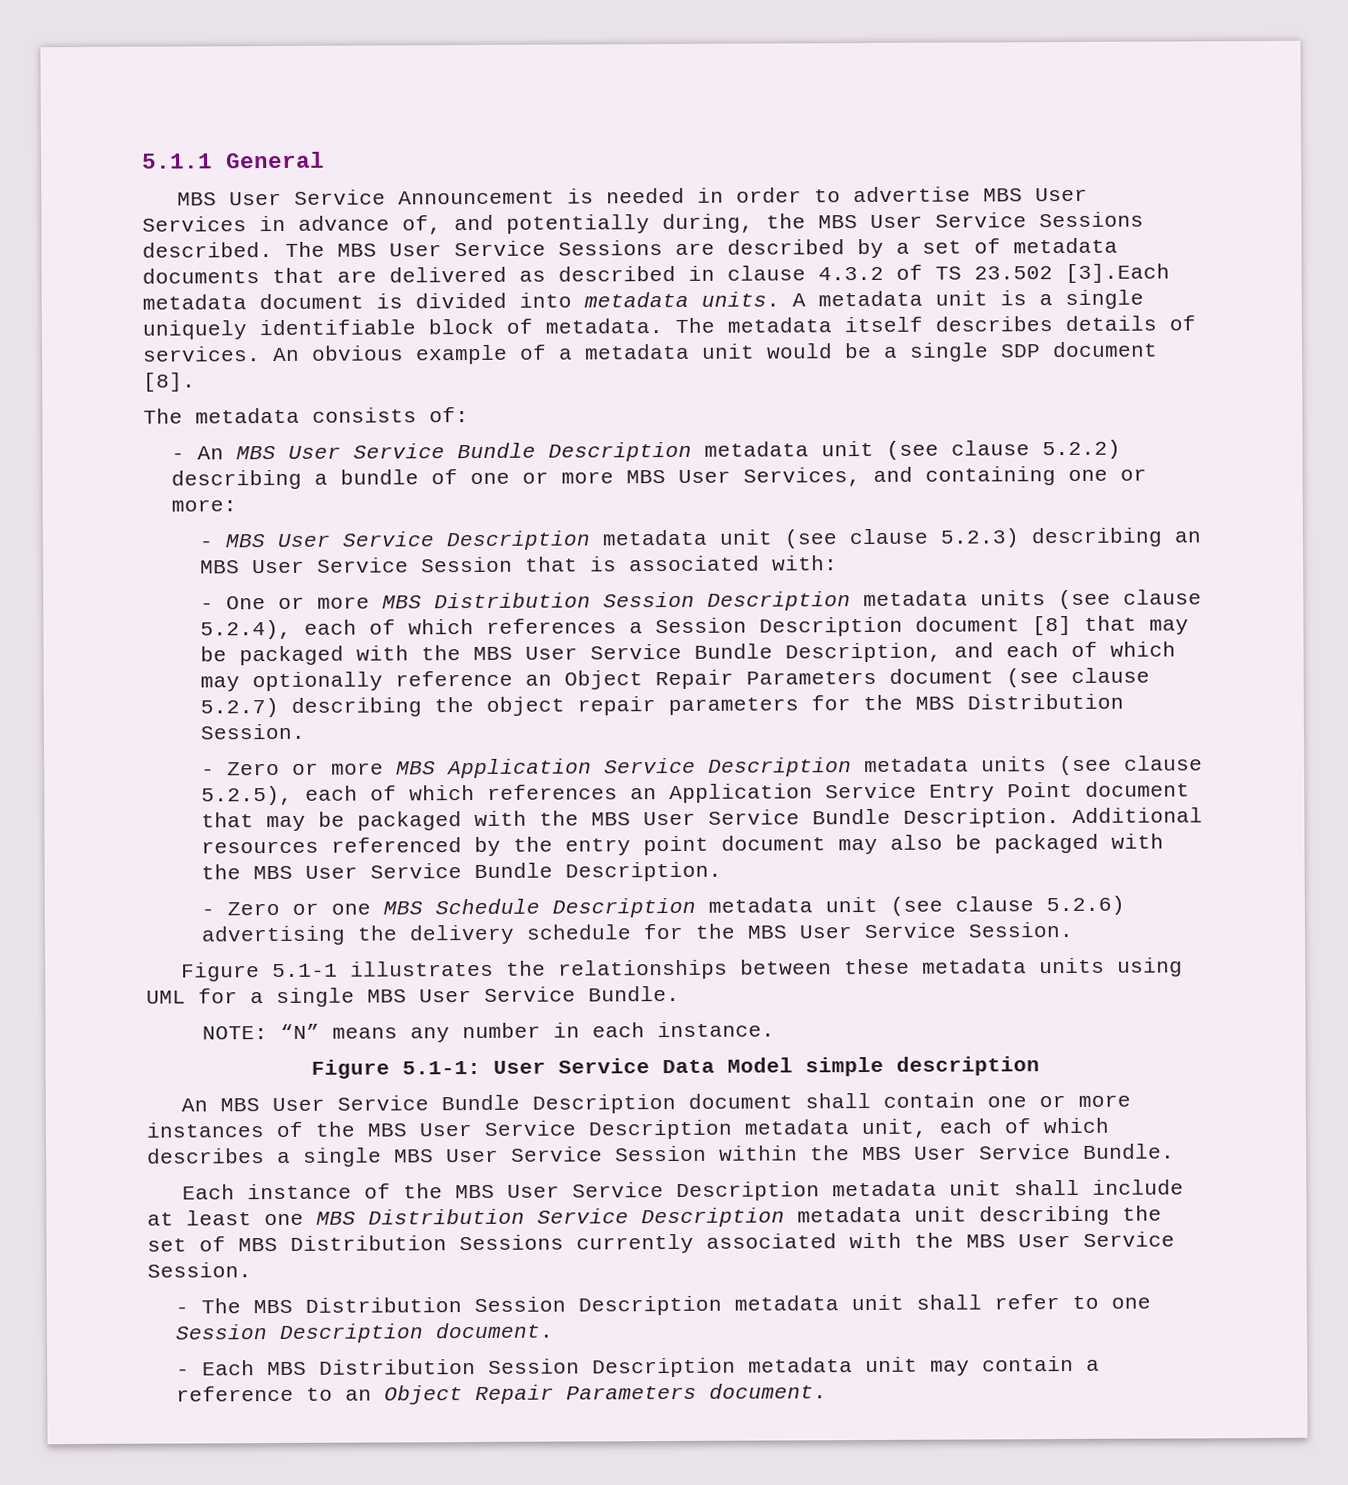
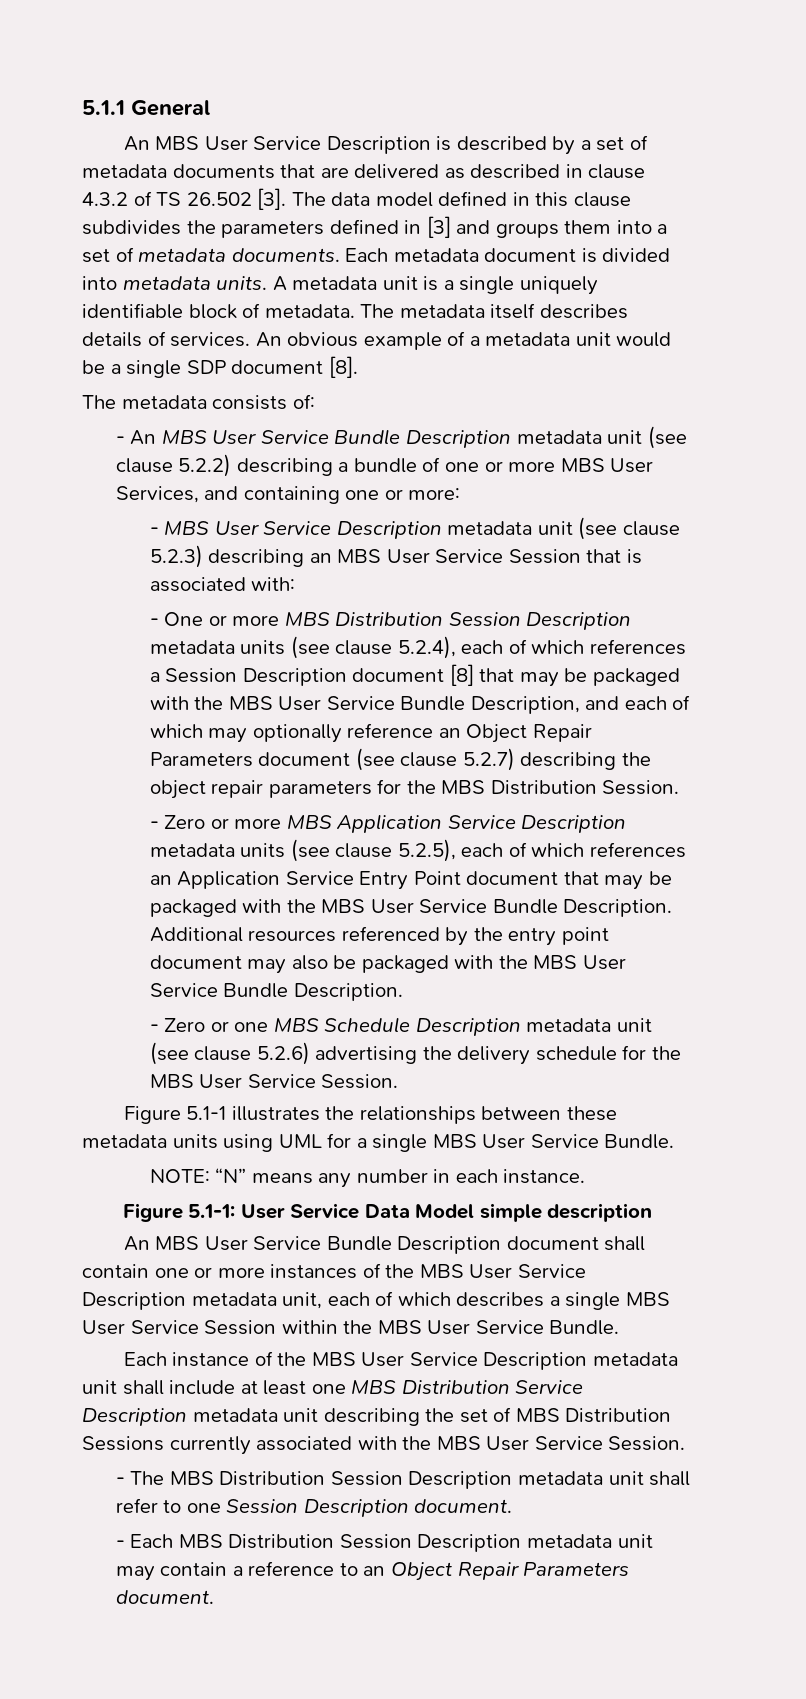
- MBS User Service Announcement is needed in order to advertise MBS User Services in advance of, and potentially during, the MBS User Service Sessions described. The MBS User Service Sessions are described by a set of metadata documents that are delivered as described in clause 4.3.2 of TS 23.502 [3].Each metadata document is divided into metadata units.
+ An MBS User Service Description is described by a set of metadata documents that are delivered as described in clause 4.3.2 of TS 26.502 [3]. The data model defined in this clause subdivides the parameters defined in [3] and groups them into a set of metadata documents. Each metadata document is divided into metadata units.

